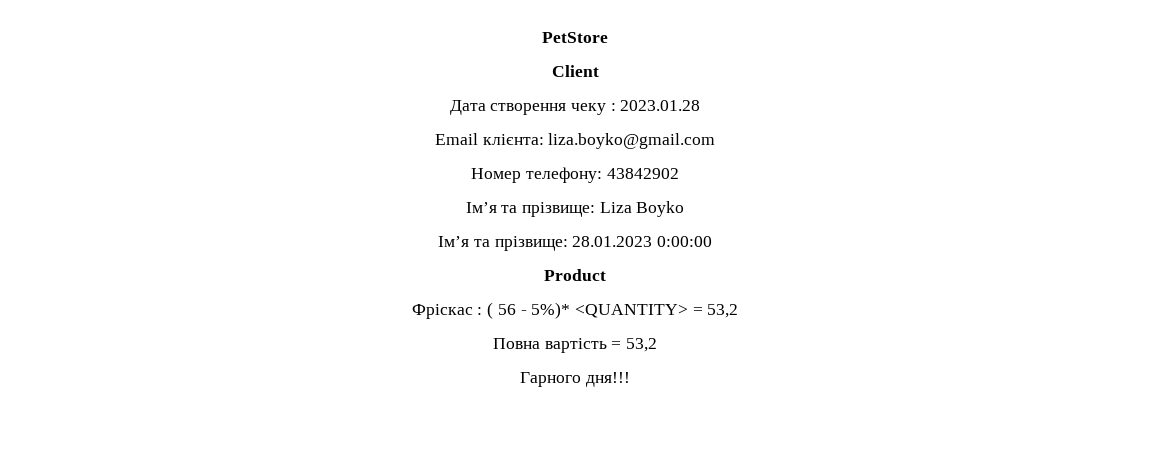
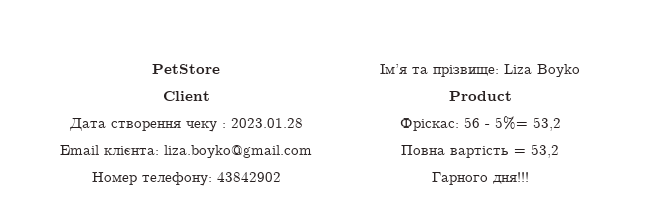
- Ім’я та прізвище: 28.01.2023 0:00:00
  Product
- Фріскас : ( 56 - 5%)* <QUANTITY> = 53,2
+ Фріскас: 56 - 5%= 53,2

